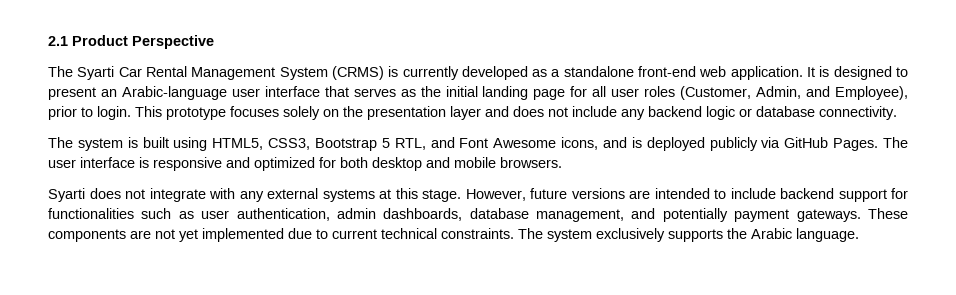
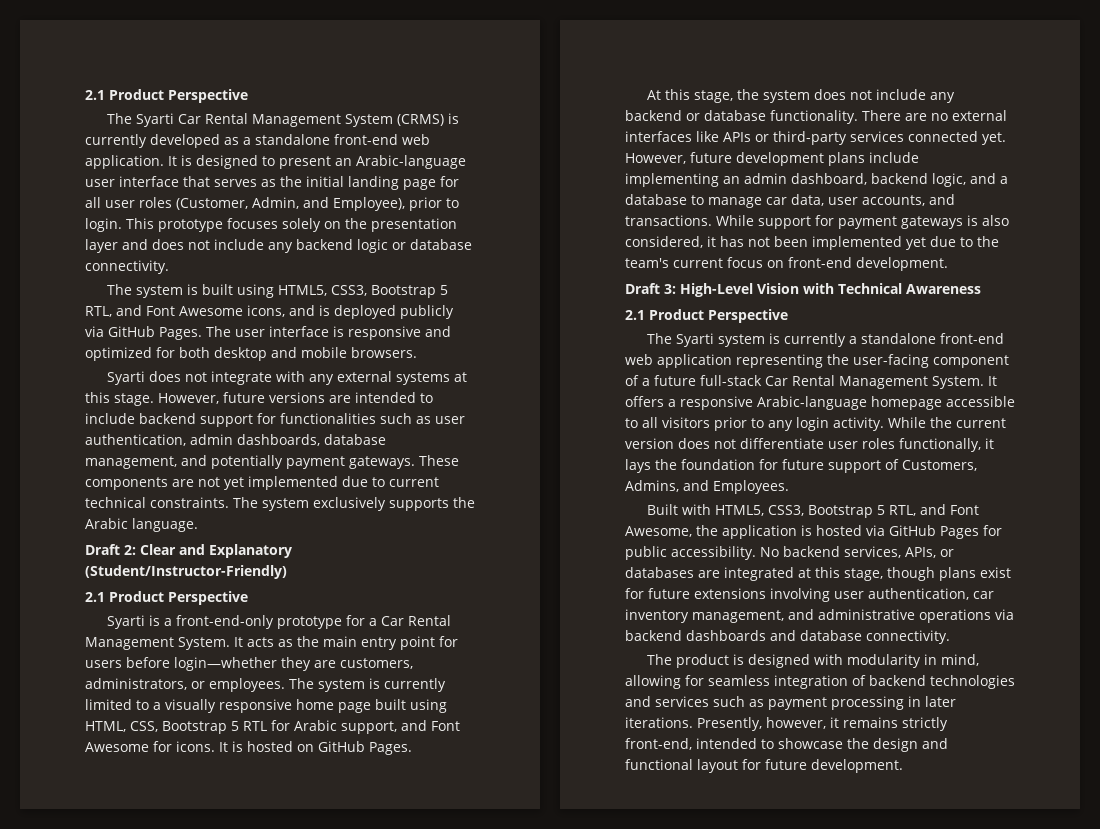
+ Draft 2: Clear and Explanatory (Student/Instructor-Friendly)
+ 2.1 Product Perspective
+ Syarti is a front-end-only prototype for a Car Rental Management System. It acts as the main entry point for users before login—whether they are customers, administrators, or employees. The system is currently limited to a visually responsive home page built using HTML, CSS, Bootstrap 5 RTL for Arabic support, and Font Awesome for icons. It is hosted on GitHub Pages.
+ At this stage, the system does not include any backend or database functionality. There are no external interfaces like APIs or third-party services connected yet. However, future development plans include implementing an admin dashboard, backend logic, and a database to manage car data, user accounts, and transactions. While support for payment gateways is also considered, it has not been implemented yet due to the team's current focus on front-end development.
+ Draft 3: High-Level Vision with Technical Awareness
+ 2.1 Product Perspective
+ The Syarti system is currently a standalone front-end web application representing the user-facing component of a future full-stack Car Rental Management System. It offers a responsive Arabic-language homepage accessible to all visitors prior to any login activity. While the current version does not differentiate user roles functionally, it lays the foundation for future support of Customers, Admins, and Employees.
+ Built with HTML5, CSS3, Bootstrap 5 RTL, and Font Awesome, the application is hosted via GitHub Pages for public accessibility. No backend services, APIs, or databases are integrated at this stage, though plans exist for future extensions involving user authentication, car inventory management, and administrative operations via backend dashboards and database connectivity.
+ The product is designed with modularity in mind, allowing for seamless integration of backend technologies and services such as payment processing in later iterations. Presently, however, it remains strictly front-end, intended to showcase the design and functional layout for future development.

